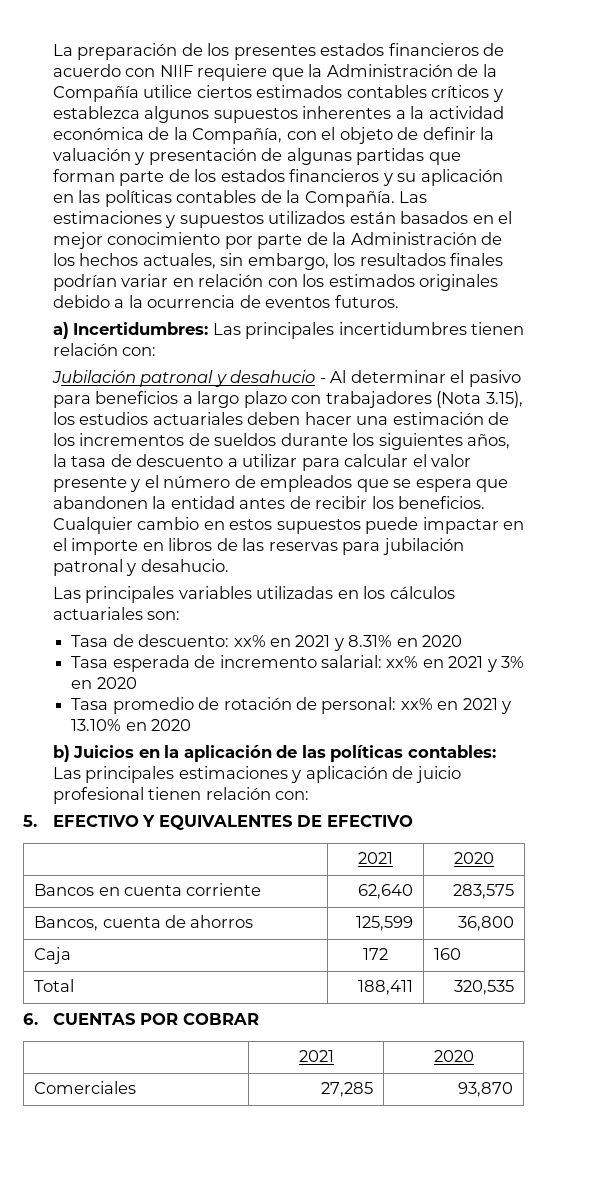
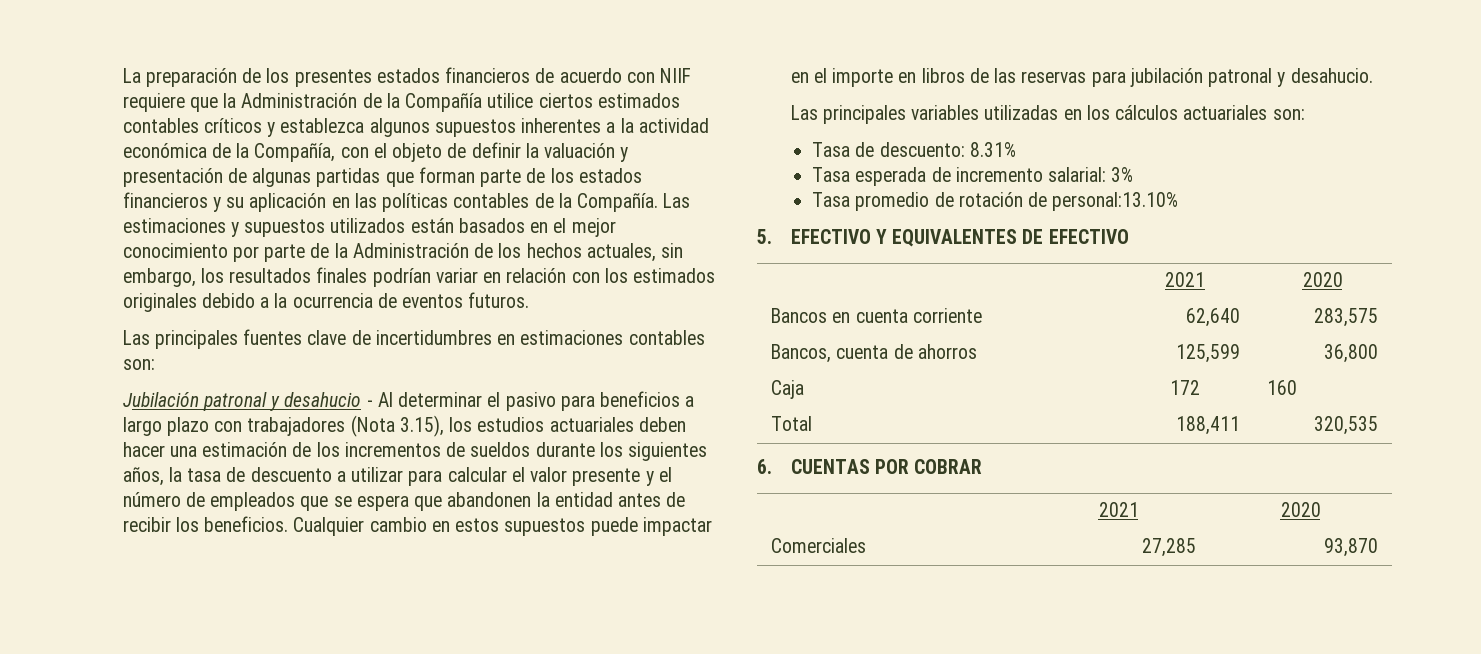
- a) Incertidumbres: Las principales incertidumbres tienen relación con:
+ Las principales fuentes clave de incertidumbres en estimaciones contables son:
- Tasa de descuento: xx% en 2021 y 8.31% en 2020
+ Tasa de descuento: 8.31%
- Tasa esperada de incremento salarial: xx% en 2021 y 3% en 2020
+ Tasa esperada de incremento salarial: 3%
- Tasa promedio de rotación de personal: xx% en 2021 y 13.10% en 2020
- b) Juicios en la aplicación de las políticas contables: Las principales estimaciones y aplicación de juicio profesional tienen relación con:
+ Tasa promedio de rotación de personal:13.10%

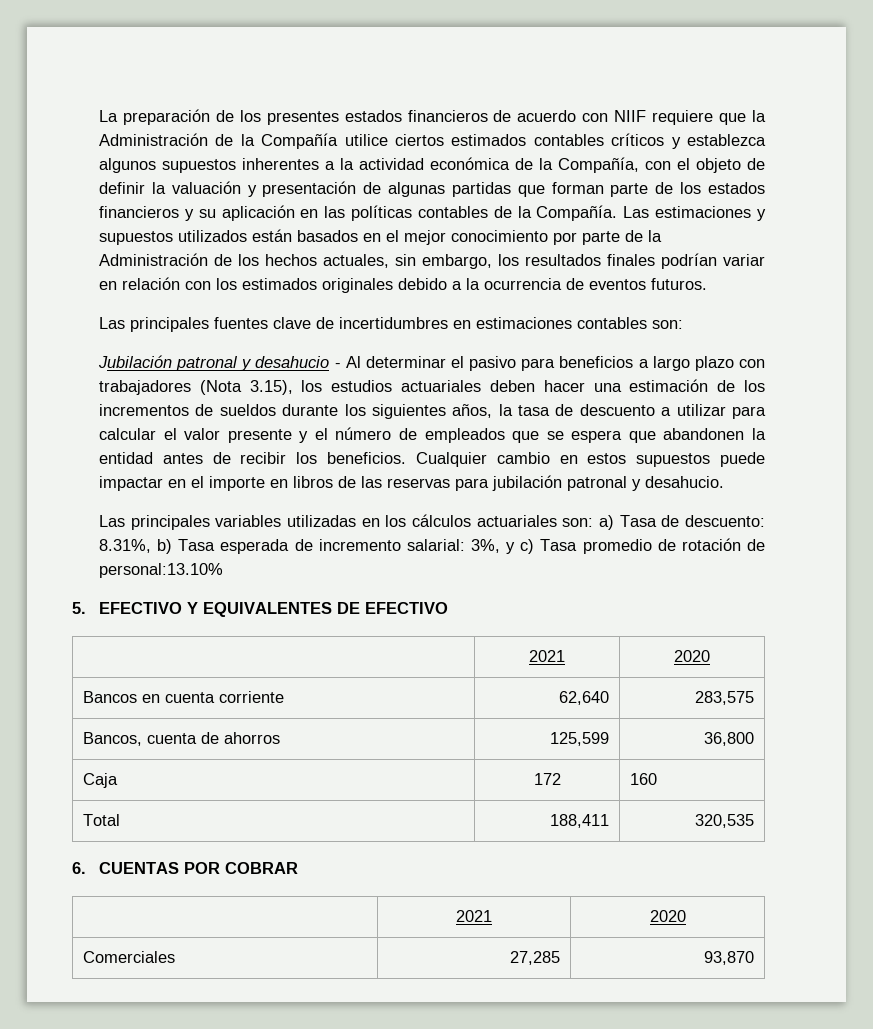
- Las principales variables utilizadas en los cálculos actuariales son:
- Tasa de descuento: 8.31%
- Tasa esperada de incremento salarial: 3%
- Tasa promedio de rotación de personal:13.10%
+ Las principales variables utilizadas en los cálculos actuariales son: a) Tasa de descuento: 8.31%, b) Tasa esperada de incremento salarial: 3%, y c) Tasa promedio de rotación de personal:13.10%

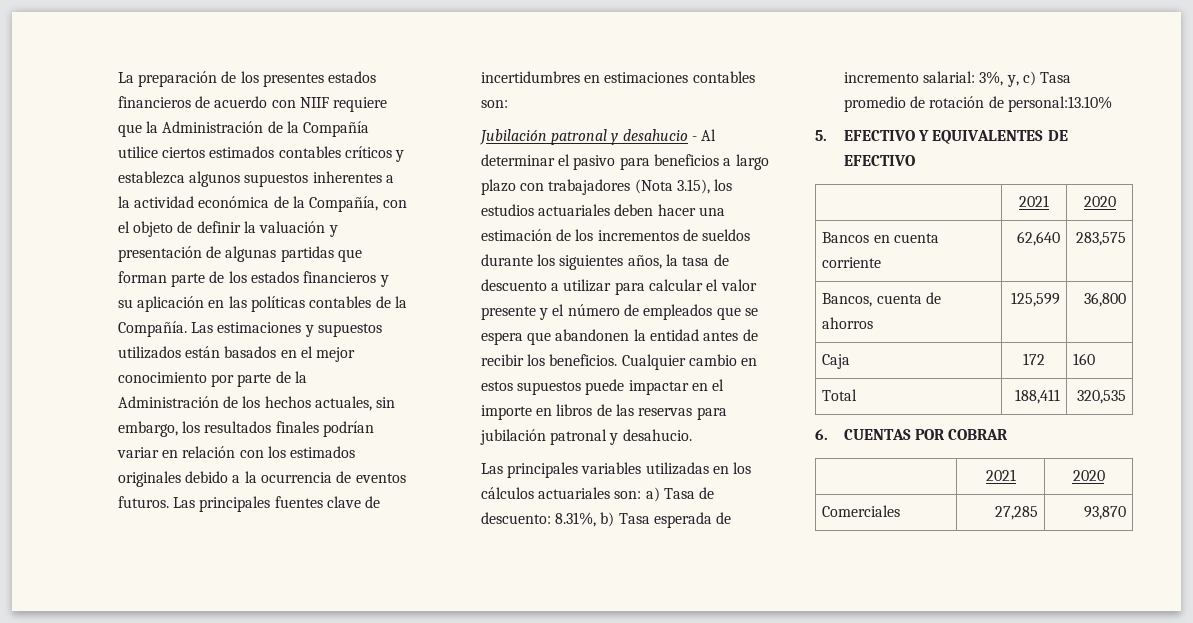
- Las estimaciones y supuestos utilizados están basados en el mejor conocimiento por parte de la Administración de los hechos actuales, sin embargo, los resultados finales podrían variar en relación con los estimados originales debido a la ocurrencia de eventos futuros.
- Las principales fuentes clave de incertidumbres en estimaciones contables son:
+ Las estimaciones y supuestos utilizados están basados en el mejor conocimiento por parte de la Administración de los hechos actuales, sin embargo, los resultados finales podrían variar en relación con los estimados originales debido a la ocurrencia de eventos futuros. Las principales fuentes clave de incertidumbres en estimaciones contables son:
- Las principales variables utilizadas en los cálculos actuariales son: a) Tasa de descuento: 8.31%, b) Tasa esperada de incremento salarial: 3%, y c) Tasa promedio de rotación de personal:13.10%
+ Las principales variables utilizadas en los cálculos actuariales son: a) Tasa de descuento: 8.31%, b) Tasa esperada de incremento salarial: 3%, y, c) Tasa promedio de rotación de personal:13.10%

